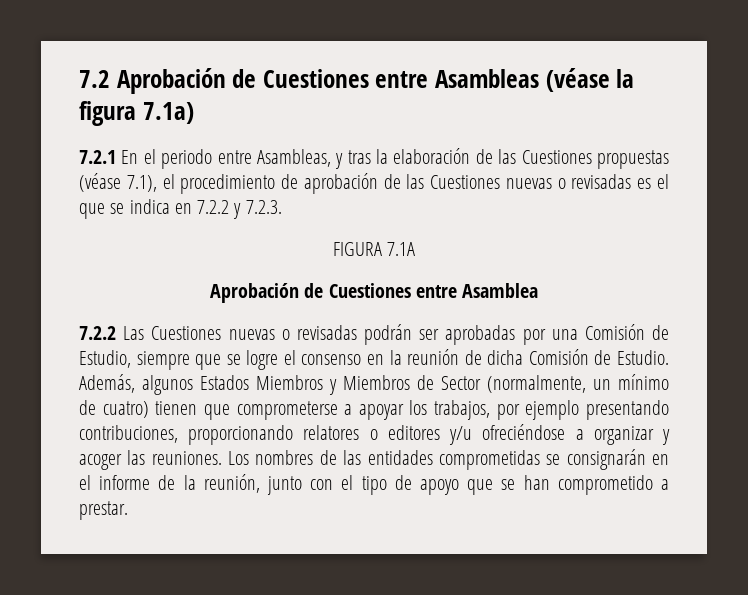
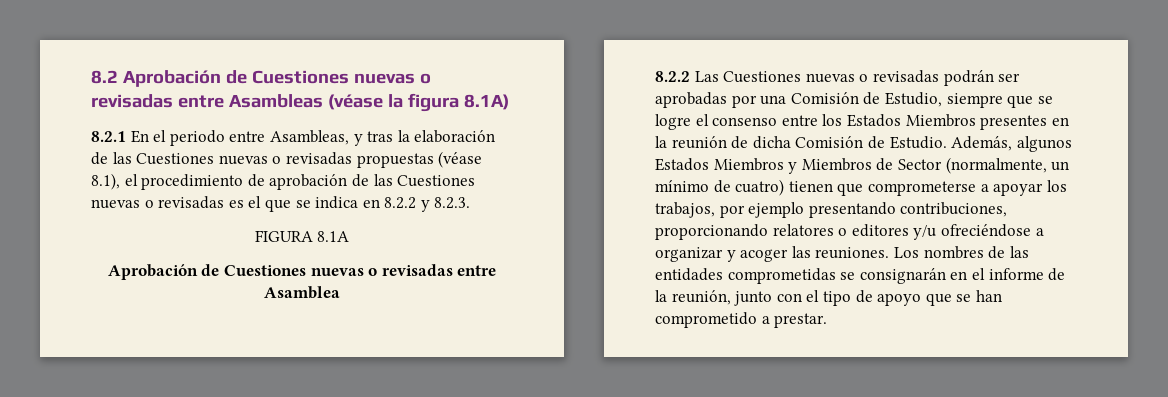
- 7.2 Aprobación de Cuestiones entre Asambleas (véase la figura 7.1a)
- 7.2.1 En el periodo entre Asambleas, y tras la elaboración de las Cuestiones propuestas (véase 7.1), el procedimiento de aprobación de las Cuestiones nuevas o revisadas es el que se indica en 7.2.2 y 7.2.3.
+ 8.2 Aprobación de Cuestiones nuevas o revisadas entre Asambleas (véase la figura 8.1A)
+ 8.2.1 En el periodo entre Asambleas, y tras la elaboración de las Cuestiones nuevas o revisadas propuestas (véase 8.1), el procedimiento de aprobación de las Cuestiones nuevas o revisadas es el que se indica en 8.2.2 y 8.2.3.
- FIGURA 7.1A
- Aprobación de Cuestiones entre Asamblea
+ FIGURA 8.1A
+ Aprobación de Cuestiones nuevas o revisadas entre Asamblea
- 7.2.2 Las Cuestiones nuevas o revisadas podrán ser aprobadas por una Comisión de Estudio, siempre que se logre el consenso en la reunión de dicha Comisión de Estudio.
+ 8.2.2 Las Cuestiones nuevas o revisadas podrán ser aprobadas por una Comisión de Estudio, siempre que se logre el consenso entre los Estados Miembros presentes en la reunión de dicha Comisión de Estudio.

